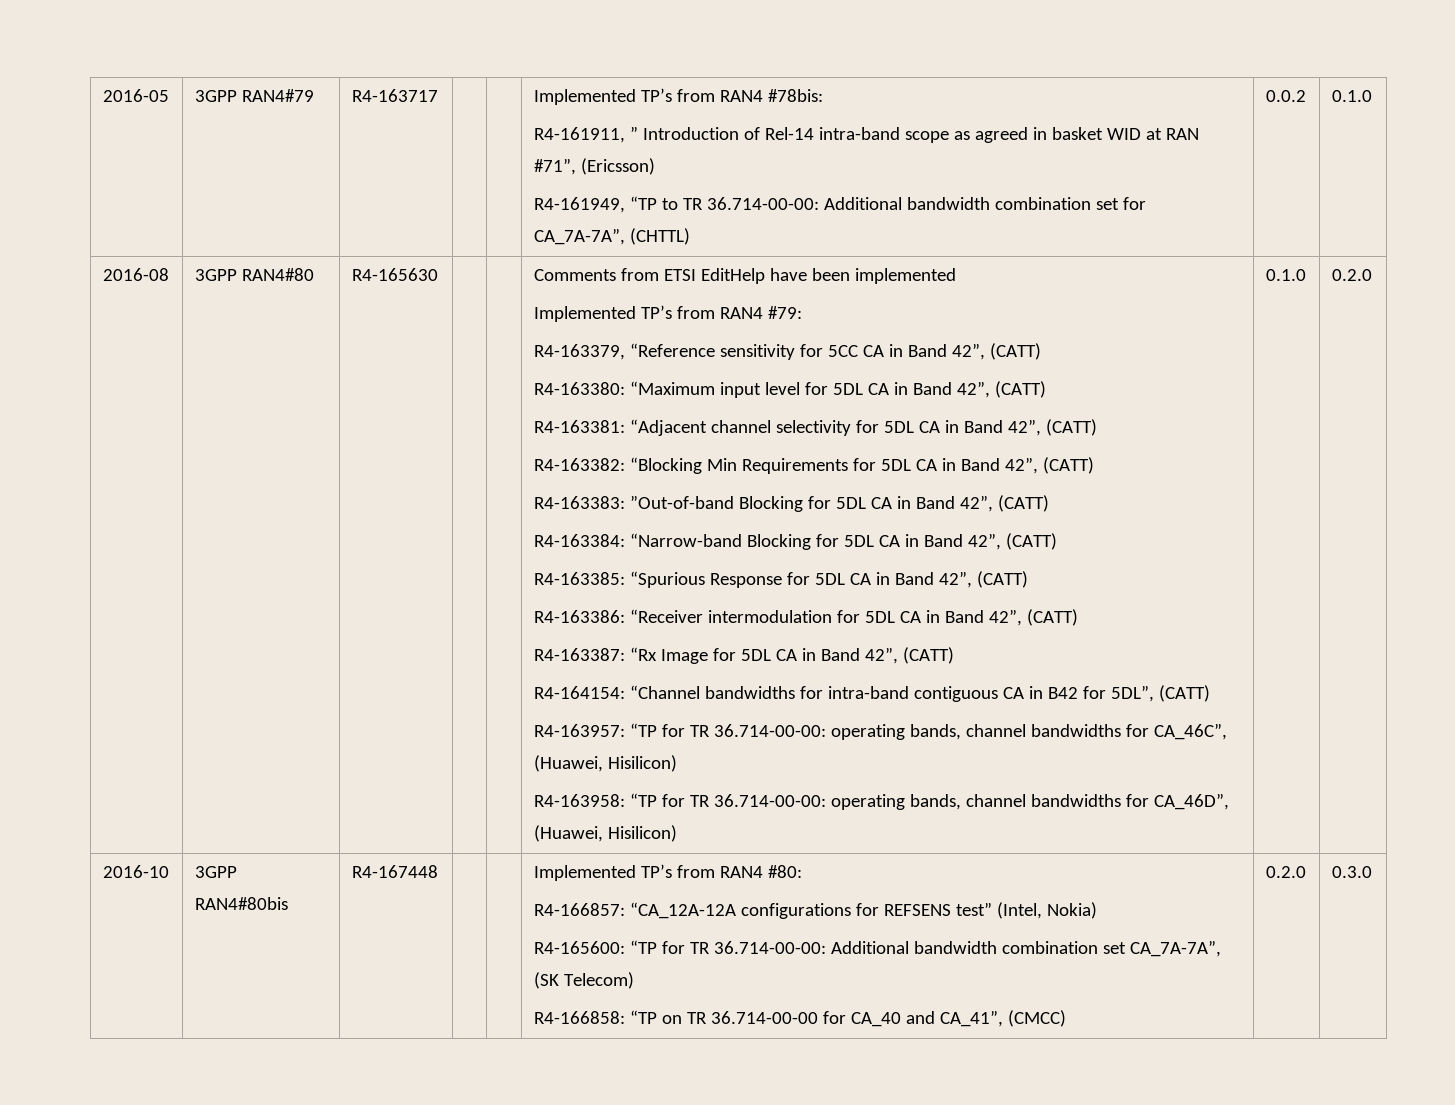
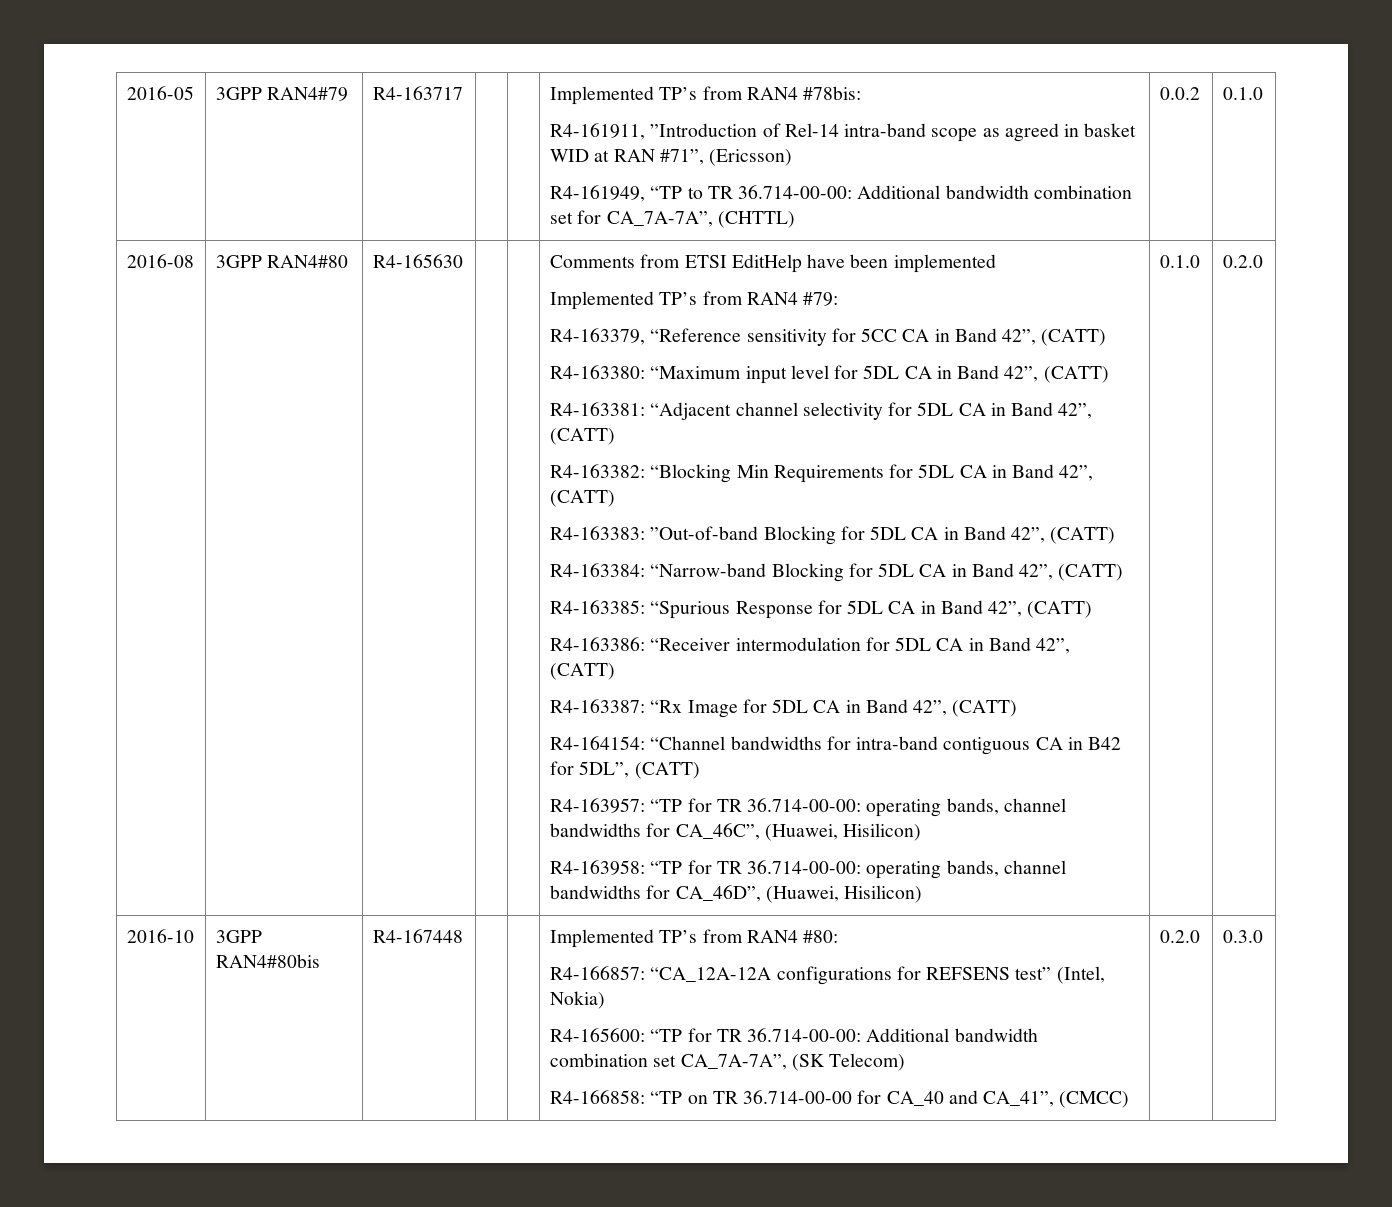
  2016-05 | 3GPP RAN4#79 | R4-163717 | | | Implemented TP’s from RAN4 #78bis:
- R4-161911, ” Introduction of Rel-14 intra-band scope as agreed in basket WID at RAN #71”, (Ericsson)
+ R4-161911, ”Introduction of Rel-14 intra-band scope as agreed in basket WID at RAN #71”, (Ericsson)

